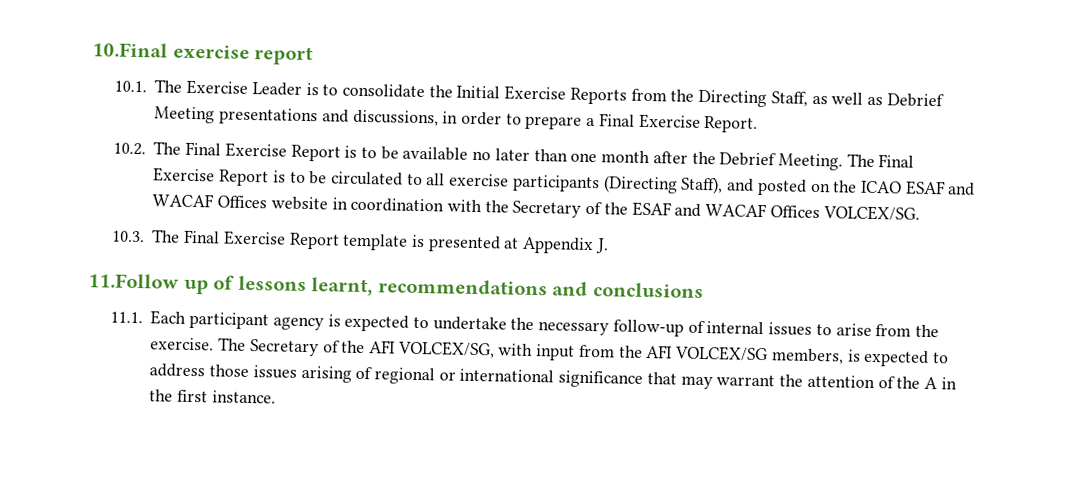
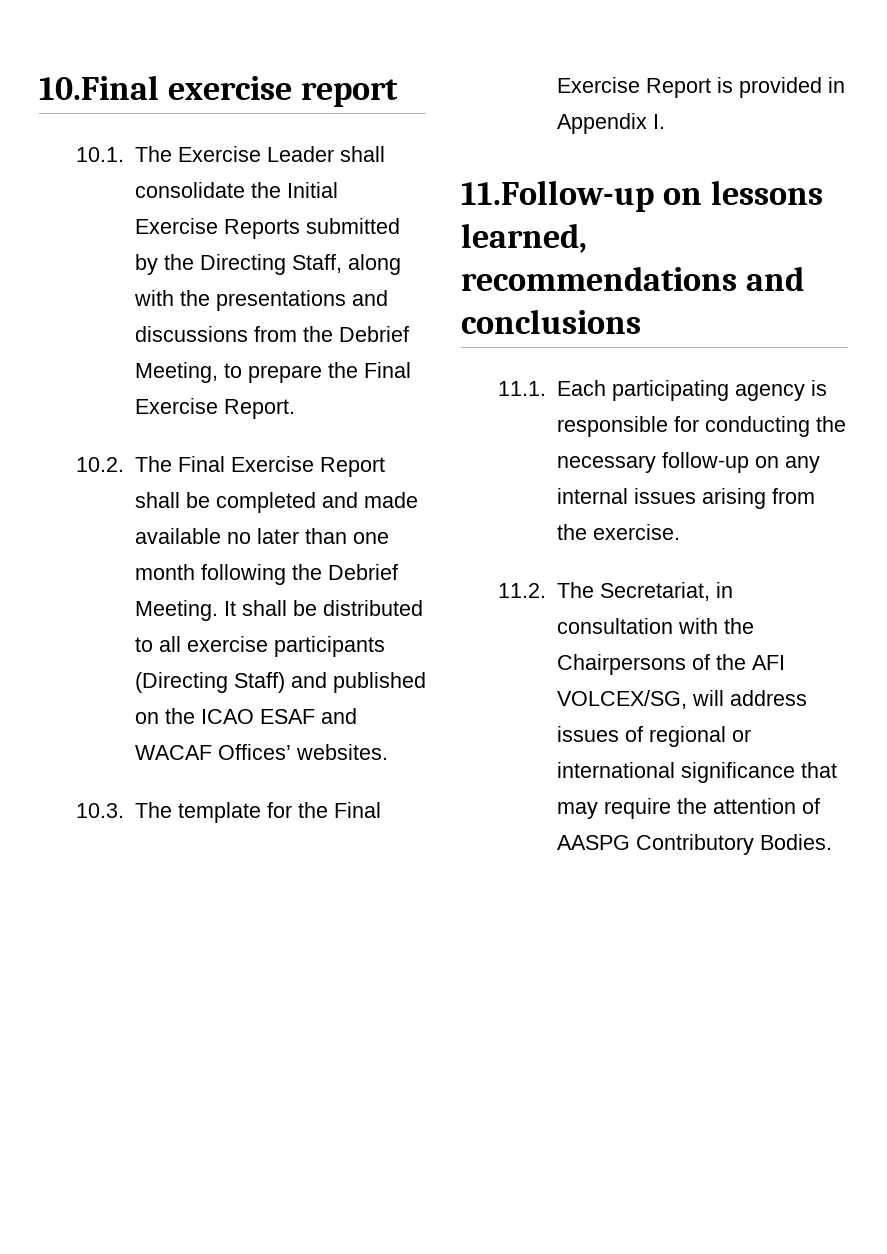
- 10.1. The Exercise Leader is to consolidate the Initial Exercise Reports from the Directing Staff, as well as Debrief Meeting presentations and discussions, in order to prepare a Final Exercise Report.
+ 10.1. The Exercise Leader shall consolidate the Initial Exercise Reports submitted by the Directing Staff, along with the presentations and discussions from the Debrief Meeting, to prepare the Final Exercise Report.
- 10.2. The Final Exercise Report is to be available no later than one month after the Debrief Meeting.
+ 10.2. The Final Exercise Report shall be completed and made available no later than one month following the Debrief Meeting.
- The Final Exercise Report is to be circulated to all exercise participants (Directing Staff), and posted on the ICAO ESAF and WACAF Offices website in coordination with the Secretary of the ESAF and WACAF Offices VOLCEX/SG.
- 10.3. The Final Exercise Report template is presented at Appendix J.
- 11.Follow up of lessons learnt, recommendations and conclusions
+ It shall be distributed to all exercise participants (Directing Staff) and published on the ICAO ESAF and WACAF Offices’ websites.
+ 10.3. The template for the Final Exercise Report is provided in Appendix I.
+ 11.Follow-up on lessons learned, recommendations and conclusions
- 11.1. Each participant agency is expected to undertake the necessary follow-up of internal issues to arise from the exercise. The Secretary of the AFI VOLCEX/SG, with input from the AFI VOLCEX/SG members, is expected to address those issues arising of regional or international significance that may warrant the attention of the A in the first instance.
+ 11.1. Each participating agency is responsible for conducting the necessary follow-up on any internal issues arising from the exercise.
+ 11.2. The Secretariat, in consultation with the Chairpersons of the AFI VOLCEX/SG, will address issues of regional or international significance that may require the attention of AASPG Contributory Bodies.

